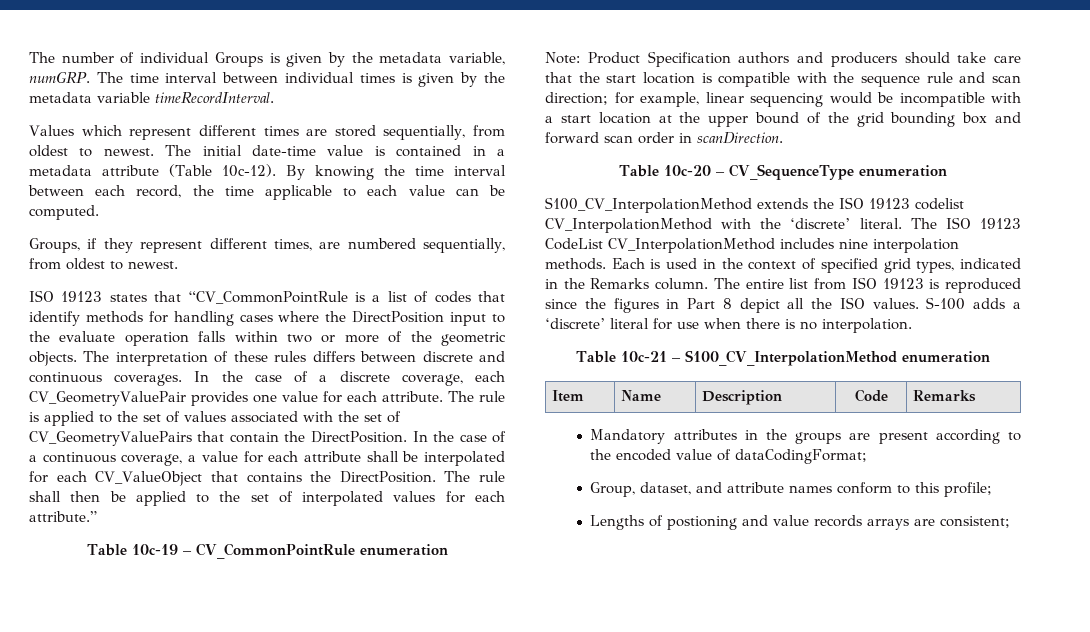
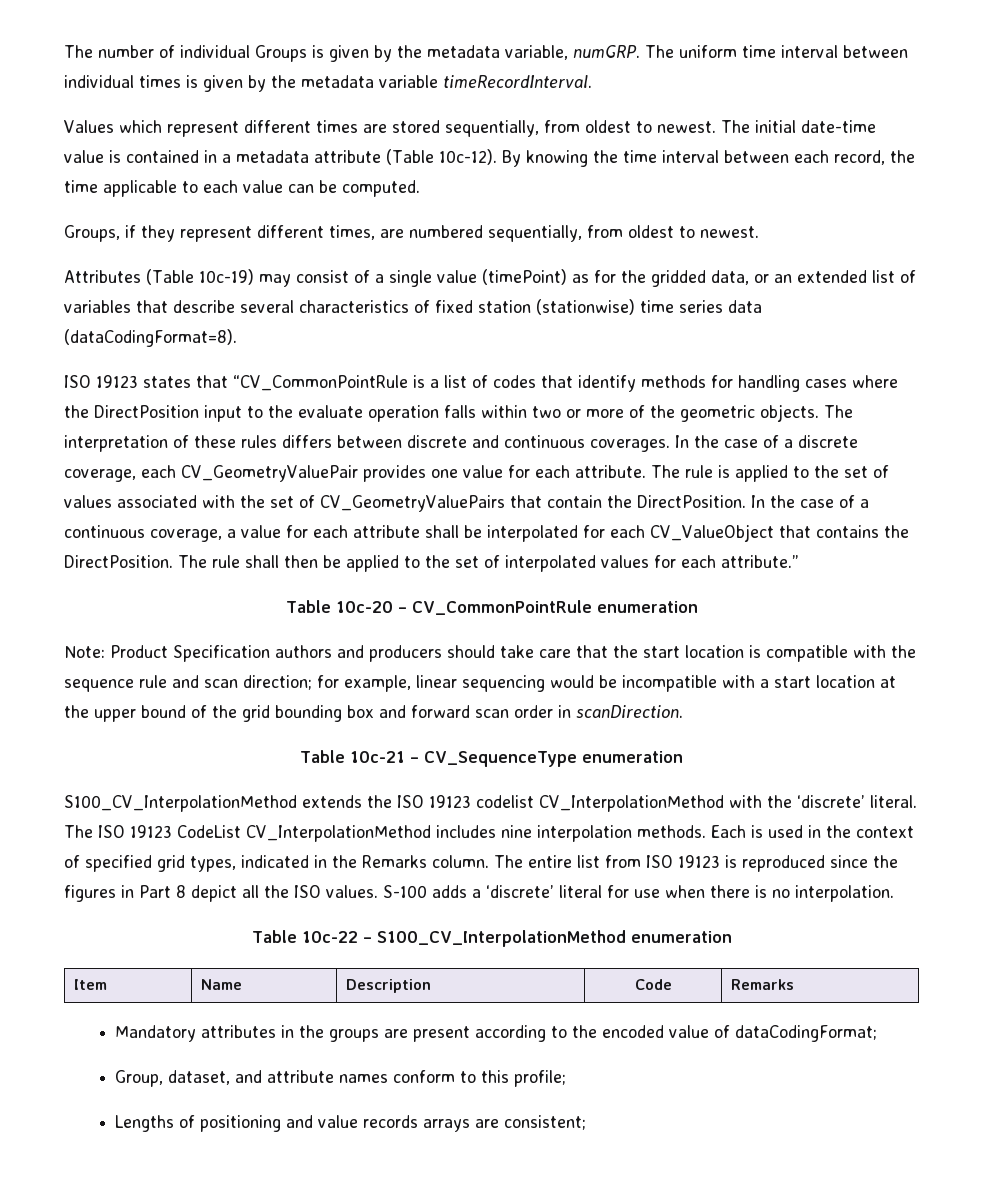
- The time interval between individual times is given by the metadata variable timeRecordInterval.
+ The uniform time interval between individual times is given by the metadata variable timeRecordInterval.
+ Attributes (Table 10c-19) may consist of a single value (timePoint) as for the gridded data, or an extended list of variables that describe several characteristics of fixed station (stationwise) time series data (dataCodingFormat=8).
- Table 10c-19 – CV_CommonPointRule enumeration
+ Table 10c-20 – CV_CommonPointRule enumeration
- Table 10c-20 – CV_SequenceType enumeration
+ Table 10c-21 – CV_SequenceType enumeration
- Table 10c-21 – S100_CV_InterpolationMethod enumeration
+ Table 10c-22 – S100_CV_InterpolationMethod enumeration
- Lengths of postioning and value records arrays are consistent;
+ Lengths of positioning and value records arrays are consistent;

